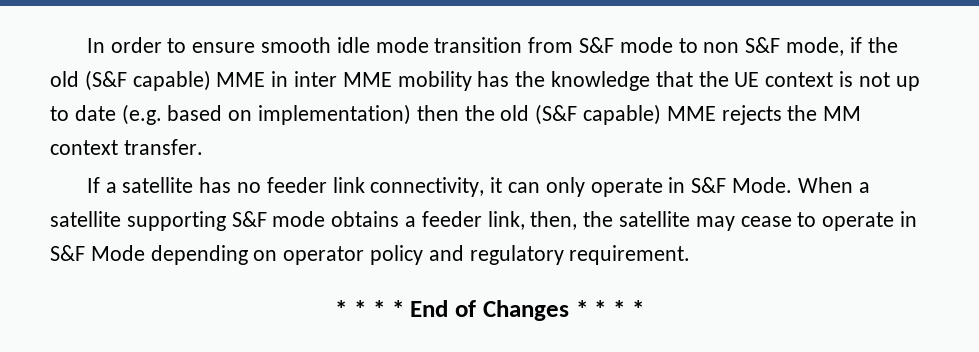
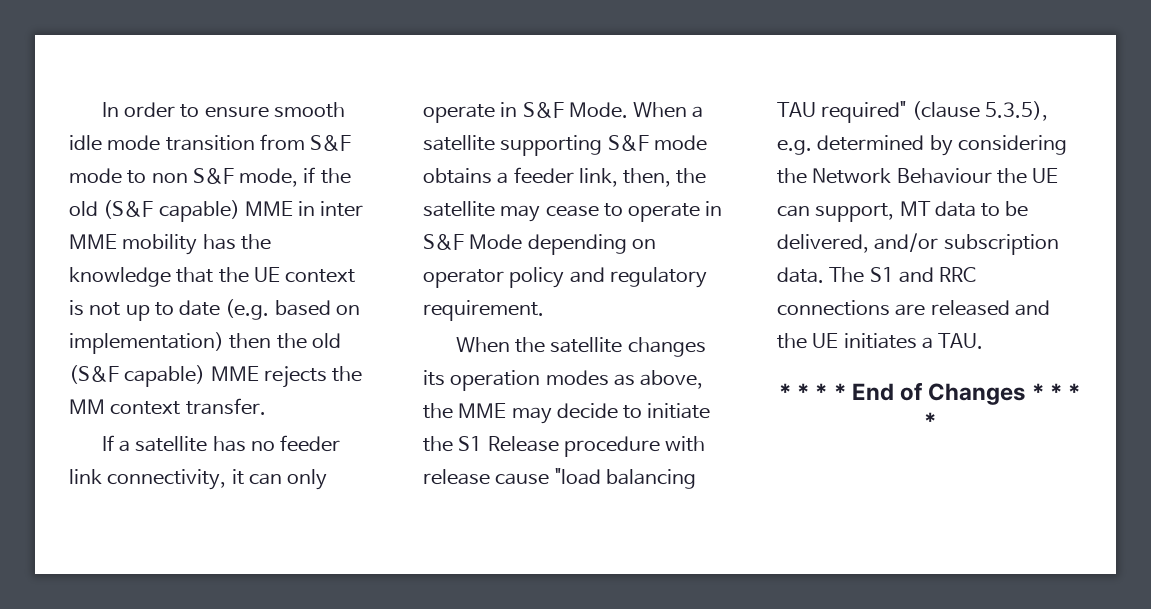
+ When the satellite changes its operation modes as above, the MME may decide to initiate the S1 Release procedure with release cause "load balancing TAU required" (clause 5.3.5), e.g. determined by considering the Network Behaviour the UE can support, MT data to be delivered, and/or subscription data. The S1 and RRC connections are released and the UE initiates a TAU.

